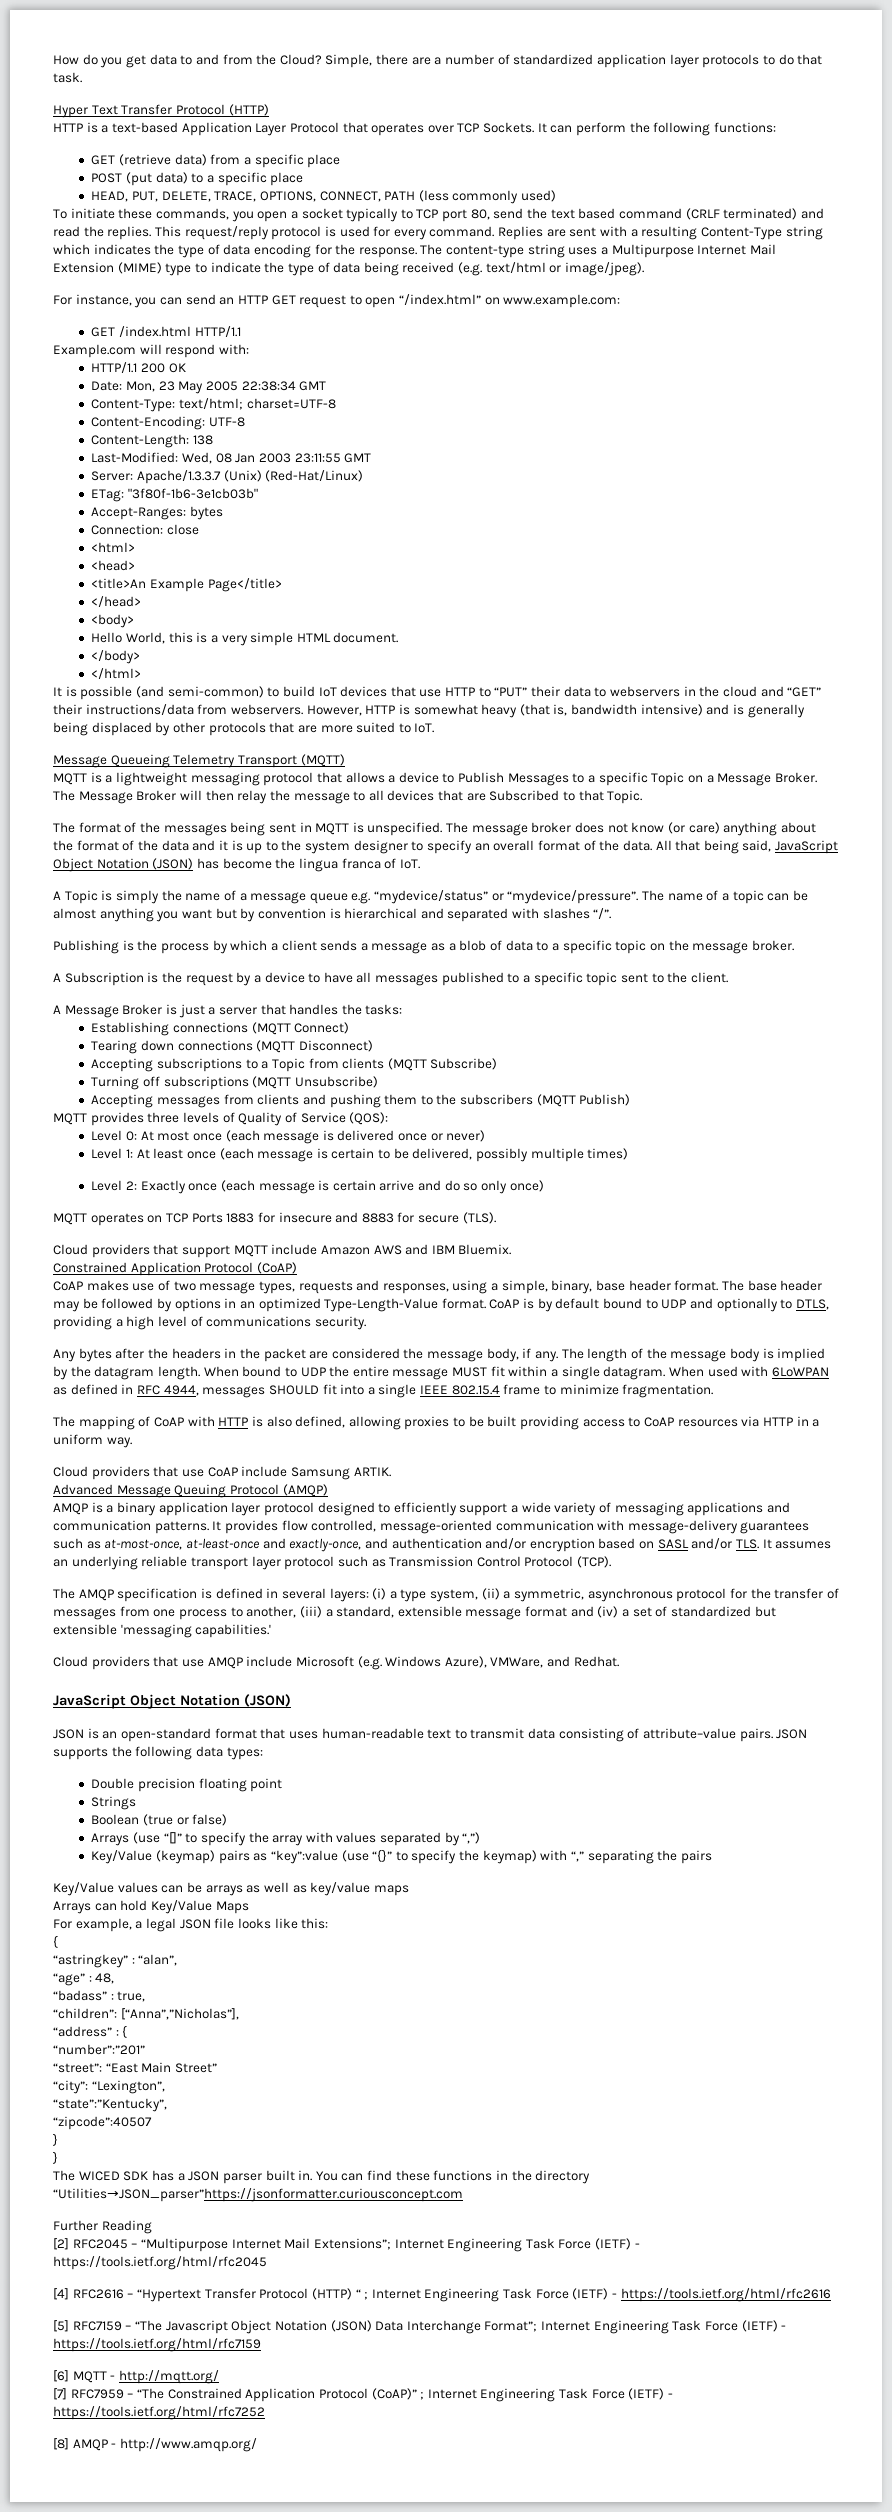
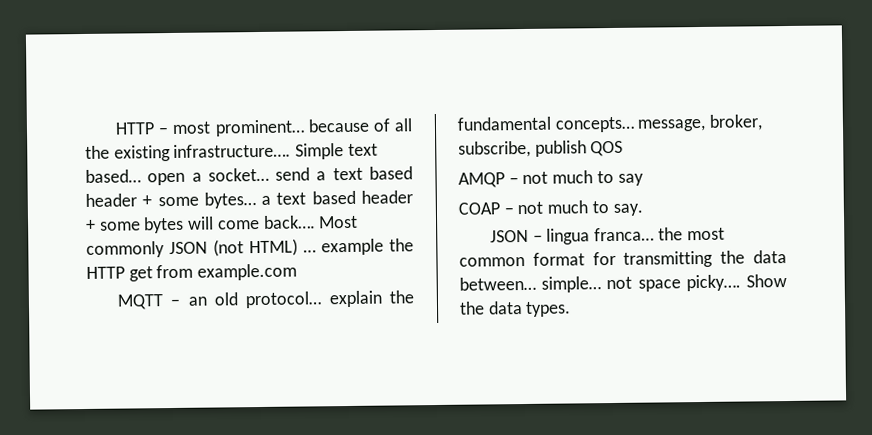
- How do you get data to and from the Cloud? Simple, there are a number of standardized application layer protocols to do that task.
- Hyper Text Transfer Protocol (HTTP)
- HTTP is a text-based Application Layer Protocol that operates over TCP Sockets. It can perform the following functions:
- GET (retrieve data) from a specific place
- POST (put data) to a specific place
- HEAD, PUT, DELETE, TRACE, OPTIONS, CONNECT, PATH (less commonly used)
- To initiate these commands, you open a socket typically to TCP port 80, send the text based command (CRLF terminated) and read the replies. This request/reply protocol is used for every command. Replies are sent with a resulting Content-Type string which indicates the type of data encoding for the response. The content-type string uses a Multipurpose Internet Mail Extension (MIME) type to indicate the type of data being received (e.g. text/html or image/jpeg).
- For instance, you can send an HTTP GET request to open “/index.html” on www.example.com:
- GET /index.html HTTP/1.1
- Example.com will respond with:
- HTTP/1.1 200 OK
- Date: Mon, 23 May 2005 22:38:34 GMT
- Content-Type: text/html; charset=UTF-8
- Content-Encoding: UTF-8
- Content-Length: 138
- Last-Modified: Wed, 08 Jan 2003 23:11:55 GMT
- Server: Apache/1.3.3.7 (Unix) (Red-Hat/Linux)
- ETag: "3f80f-1b6-3e1cb03b"
- Accept-Ranges: bytes
- Connection: close
- <html>
- <head>
- <title>An Example Page</title>
- </head>
- <body>
- Hello World, this is a very simple HTML document.
- </body>
- </html>
- It is possible (and semi-common) to build IoT devices that use HTTP to “PUT” their data to webservers in the cloud and “GET” their instructions/data from webservers. However, HTTP is somewhat heavy (that is, bandwidth intensive) and is generally being displaced by other protocols that are more suited to IoT.
- Message Queueing Telemetry Transport (MQTT)
- MQTT is a lightweight messaging protocol that allows a device to Publish Messages to a specific Topic on a Message Broker. The Message Broker will then relay the message to all devices that are Subscribed to that Topic.
- The format of the messages being sent in MQTT is unspecified. The message broker does not know (or care) anything about the format of the data and it is up to the system designer to specify an overall format of the data. All that being said, JavaScript Object Notation (JSON) has become the lingua franca of IoT.
- A Topic is simply the name of a message queue e.g. “mydevice/status” or “mydevice/pressure”. The name of a topic can be almost anything you want but by convention is hierarchical and separated with slashes “/”.
- Publishing is the process by which a client sends a message as a blob of data to a specific topic on the message broker.
- A Subscription is the request by a device to have all messages published to a specific topic sent to the client.
- A Message Broker is just a server that handles the tasks:
- Establishing connections (MQTT Connect)
- Tearing down connections (MQTT Disconnect)
- Accepting subscriptions to a Topic from clients (MQTT Subscribe)
- Turning off subscriptions (MQTT Unsubscribe)
- Accepting messages from clients and pushing them to the subscribers (MQTT Publish)
- MQTT provides three levels of Quality of Service (QOS):
- Level 0: At most once (each message is delivered once or never)
- Level 1: At least once (each message is certain to be delivered, possibly multiple times)
- Level 2: Exactly once (each message is certain arrive and do so only once)
- MQTT operates on TCP Ports 1883 for insecure and 8883 for secure (TLS).
- Cloud providers that support MQTT include Amazon AWS and IBM Bluemix.
- Constrained Application Protocol (CoAP)
- CoAP makes use of two message types, requests and responses, using a simple, binary, base header format. The base header may be followed by options in an optimized Type-Length-Value format. CoAP is by default bound to UDP and optionally to DTLS, providing a high level of communications security.
- Any bytes after the headers in the packet are considered the message body, if any. The length of the message body is implied by the datagram length. When bound to UDP the entire message MUST fit within a single datagram. When used with 6LoWPAN as defined in RFC 4944, messages SHOULD fit into a single IEEE 802.15.4 frame to minimize fragmentation.
- The mapping of CoAP with HTTP is also defined, allowing proxies to be built providing access to CoAP resources via HTTP in a uniform way.
- Cloud providers that use CoAP include Samsung ARTIK.
- Advanced Message Queuing Protocol (AMQP)
- AMQP is a binary application layer protocol designed to efficiently support a wide variety of messaging applications and communication patterns. It provides flow controlled, message-oriented communication with message-delivery guarantees such as at-most-once, at-least-once and exactly-once, and authentication and/or encryption based on SASL and/or TLS. It assumes an underlying reliable transport layer protocol such as Transmission Control Protocol (TCP).
- The AMQP specification is defined in several layers: (i) a type system, (ii) a symmetric, asynchronous protocol for the transfer of messages from one process to another, (iii) a standard, extensible message format and (iv) a set of standardized but extensible 'messaging capabilities.'
- Cloud providers that use AMQP include Microsoft (e.g. Windows Azure), VMWare, and Redhat.
- JavaScript Object Notation (JSON)
- JSON is an open-standard format that uses human-readable text to transmit data consisting of attribute–value pairs. JSON supports the following data types:
- Double precision floating point
- Strings
- Boolean (true or false)
- Arrays (use “[]” to specify the array with values separated by “,”)
- Key/Value (keymap) pairs as “key”:value (use “{}” to specify the keymap) with “,” separating the pairs
- Key/Value values can be arrays as well as key/value maps
- Arrays can hold Key/Value Maps
- For example, a legal JSON file looks like this:
- {
- “astringkey” : “alan”,
- “age” : 48,
- “badass” : true,
- “children”: [“Anna”,”Nicholas”],
- “address” : {
- “number”:”201”
- “street”: “East Main Street”
- “city”: “Lexington”,
- “state”:”Kentucky”,
- “zipcode”:40507
- }
- }
- The WICED SDK has a JSON parser built in. You can find these functions in the directory “Utilities→JSON_parser”https://jsonformatter.curiousconcept.com
- Further Reading
- [2] RFC2045 – “Multipurpose Internet Mail Extensions”; Internet Engineering Task Force (IETF) - https://tools.ietf.org/html/rfc2045
- [4] RFC2616 – “Hypertext Transfer Protocol (HTTP) “ ; Internet Engineering Task Force (IETF) - https://tools.ietf.org/html/rfc2616
- [5] RFC7159 – “The Javascript Object Notation (JSON) Data Interchange Format”; Internet Engineering Task Force (IETF) - https://tools.ietf.org/html/rfc7159
- [6] MQTT - http://mqtt.org/
- [7] RFC7959 – “The Constrained Application Protocol (CoAP)” ; Internet Engineering Task Force (IETF) - https://tools.ietf.org/html/rfc7252
- [8] AMQP - http://www.amqp.org/
+ HTTP – most prominent… because of all the existing infrastructure…. Simple text based… open a socket… send a text based header + some bytes… a text based header + some bytes will come back…. Most commonly JSON (not HTML) … example the HTTP get from example.com
+ MQTT – an old protocol… explain the fundamental concepts… message, broker, subscribe, publish QOS
+ AMQP – not much to say
+ COAP – not much to say.
+ JSON – lingua franca… the most common format for transmitting the data between… simple… not space picky…. Show the data types.

